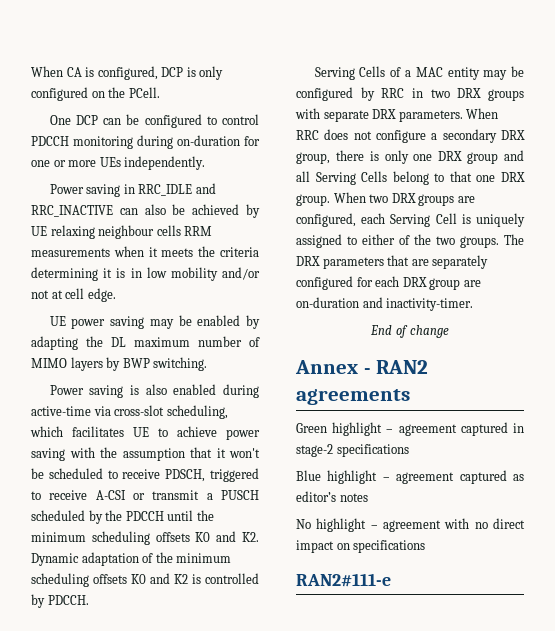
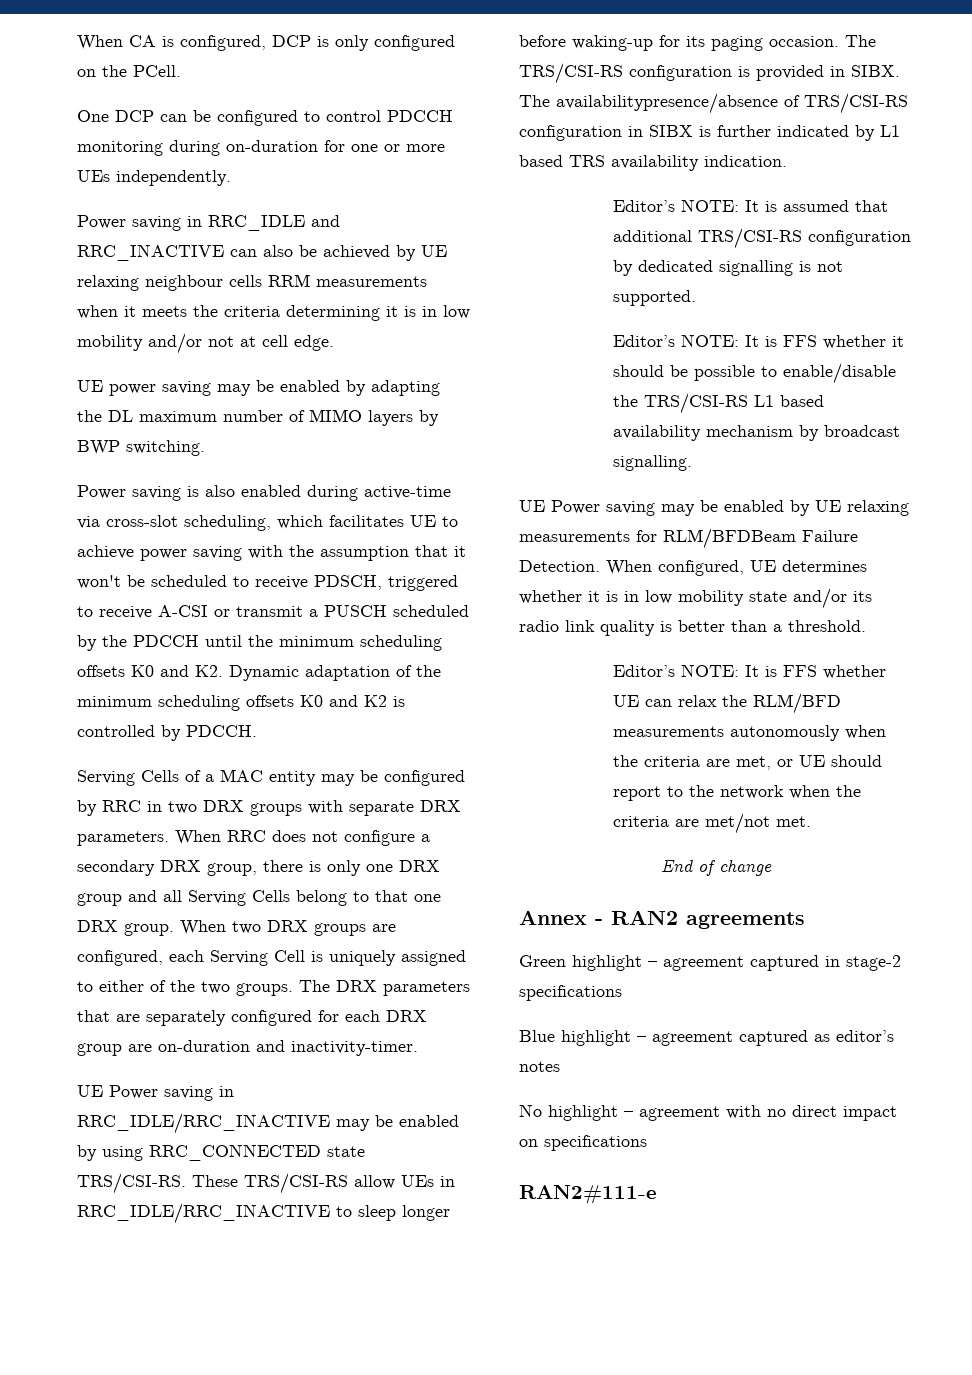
+ UE Power saving in RRC_IDLE/RRC_INACTIVE may be enabled by using RRC_CONNECTED state TRS/CSI-RS. These TRS/CSI-RS allow UEs in RRC_IDLE/RRC_INACTIVE to sleep longer before waking-up for its paging occasion. The TRS/CSI-RS configuration is provided in SIBX. The availabilitypresence/absence of TRS/CSI-RS configuration in SIBX is further indicated by L1 based TRS availability indication.
+ Editor’s NOTE: It is assumed that additional TRS/CSI-RS configuration by dedicated signalling is not supported.
+ Editor’s NOTE: It is FFS whether it should be possible to enable/disable the TRS/CSI-RS L1 based availability mechanism by broadcast signalling.
+ UE Power saving may be enabled by UE relaxing measurements for RLM/BFDBeam Failure Detection. When configured, UE determines whether it is in low mobility state and/or its radio link quality is better than a threshold.
+ Editor’s NOTE: It is FFS whether UE can relax the RLM/BFD measurements autonomously when the criteria are met, or UE should report to the network when the criteria are met/not met.

